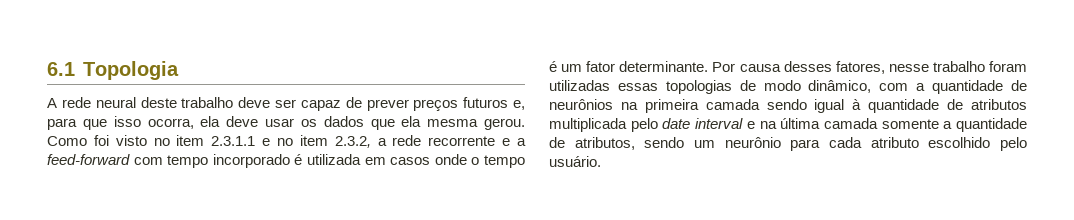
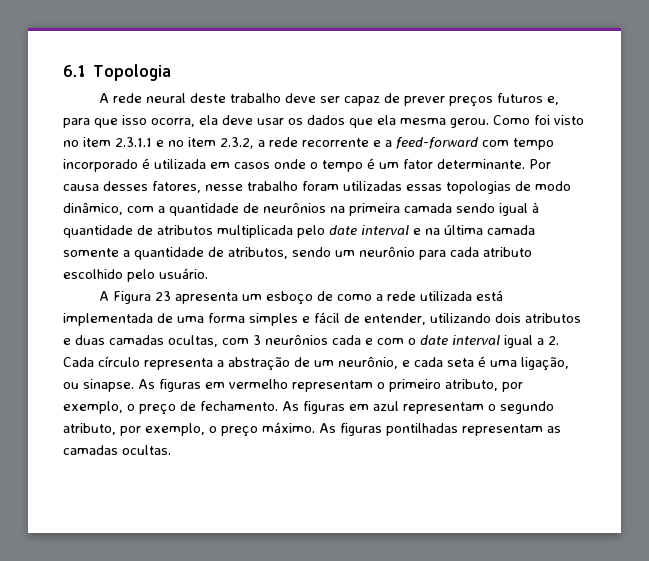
+ A Figura 23 apresenta um esboço de como a rede utilizada está implementada de uma forma simples e fácil de entender, utilizando dois atributos e duas camadas ocultas, com 3 neurônios cada e com o date interval igual a 2. Cada círculo representa a abstração de um neurônio, e cada seta é uma ligação, ou sinapse. As figuras em vermelho representam o primeiro atributo, por exemplo, o preço de fechamento. As figuras em azul representam o segundo atributo, por exemplo, o preço máximo. As figuras pontilhadas representam as camadas ocultas.

